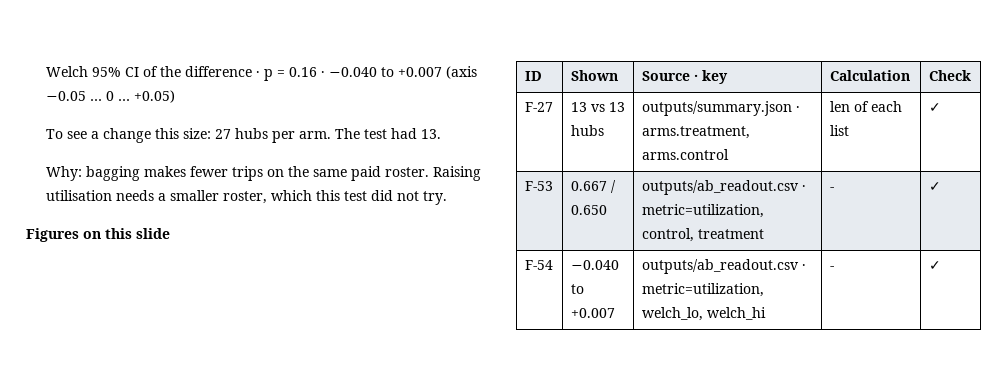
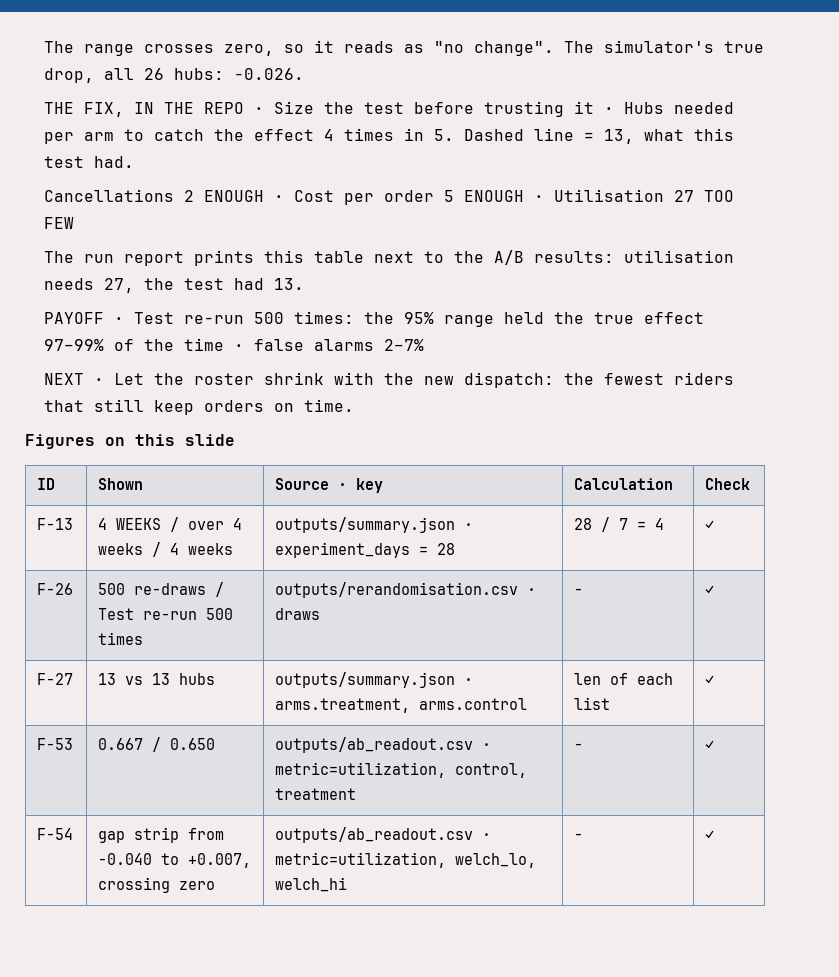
- Welch 95% CI of the difference · p = 0.16 · −0.040 to +0.007 (axis −0.05 … 0 … +0.05)
- To see a change this size: 27 hubs per arm. The test had 13.
- Why: bagging makes fewer trips on the same paid roster. Raising utilisation needs a smaller roster, which this test did not try.
+ The range crosses zero, so it reads as "no change". The simulator's true drop, all 26 hubs: −0.026.
+ THE FIX, IN THE REPO · Size the test before trusting it · Hubs needed per arm to catch the effect 4 times in 5. Dashed line = 13, what this test had.
+ Cancellations 2 ENOUGH · Cost per order 5 ENOUGH · Utilisation 27 TOO FEW
+ The run report prints this table next to the A/B results: utilisation needs 27, the test had 13.
+ PAYOFF · Test re-run 500 times: the 95% range held the true effect 97–99% of the time · false alarms 2–7%
+ NEXT · Let the roster shrink with the new dispatch: the fewest riders that still keep orders on time.
+ F-13 | 4 WEEKS / over 4 weeks / 4 weeks | outputs/summary.json · experiment_days = 28 | 28 / 7 = 4 | ✓
+ F-26 | 500 re-draws / Test re-run 500 times | outputs/rerandomisation.csv · draws | - | ✓
- F-54 | −0.040 to +0.007 | outputs/ab_readout.csv · metric=utilization, welch_lo, welch_hi | - | ✓
+ F-54 | gap strip from -0.040 to +0.007, crossing zero | outputs/ab_readout.csv · metric=utilization, welch_lo, welch_hi | - | ✓

